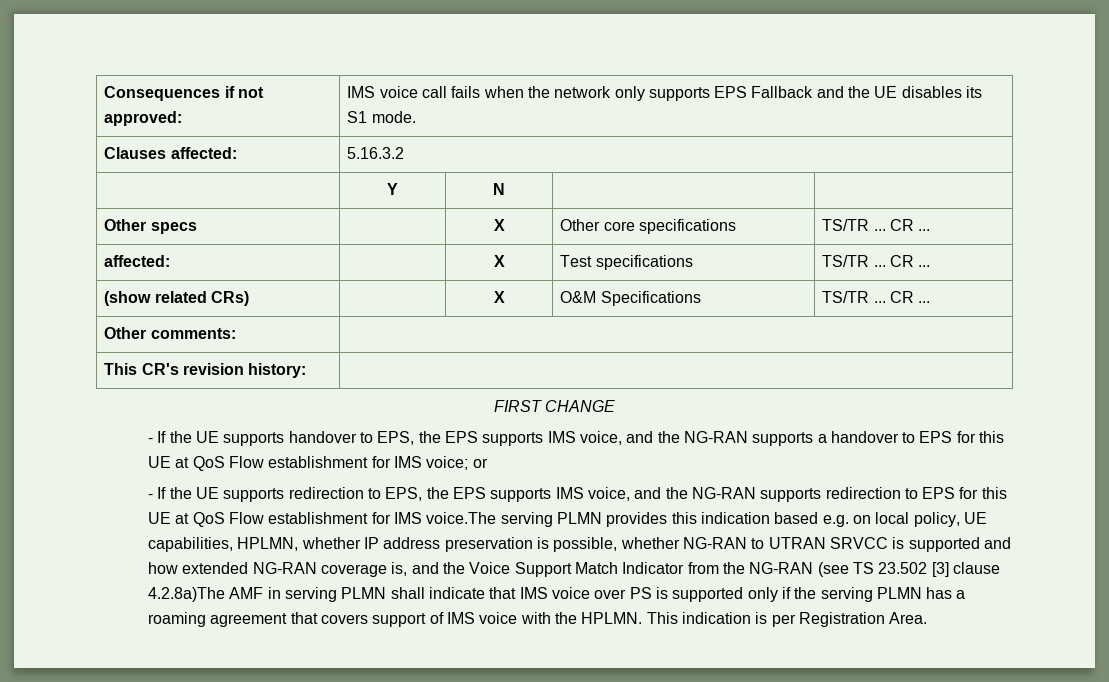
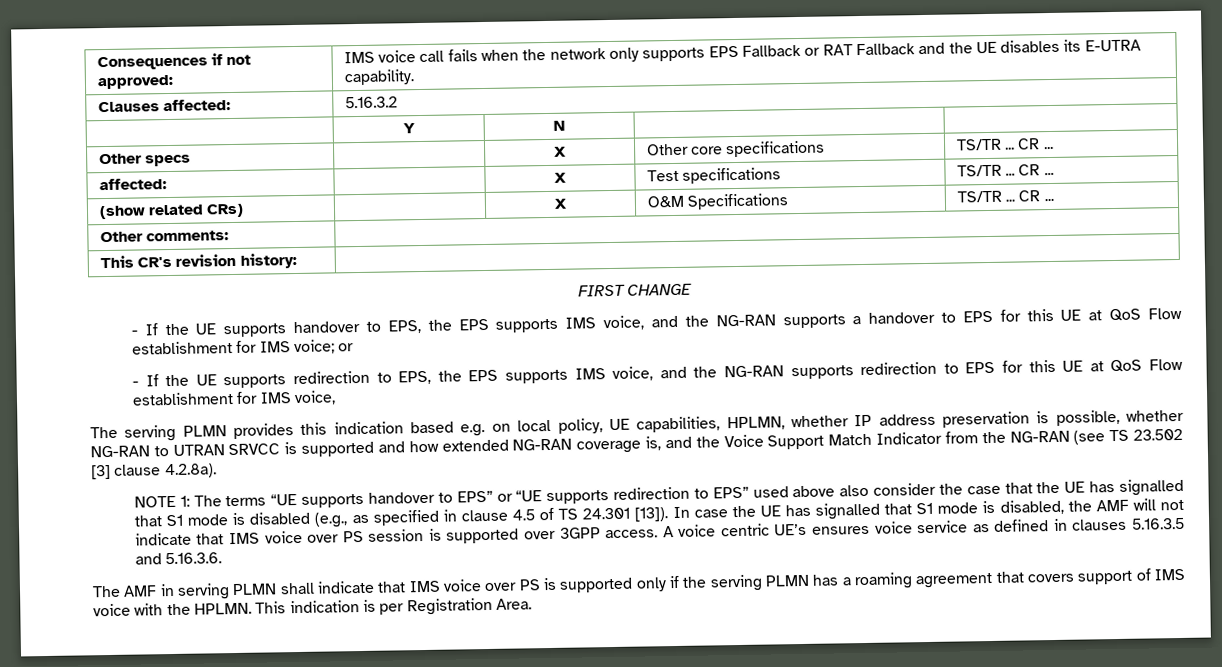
- Consequences if not approved: | IMS voice call fails when the network only supports EPS Fallback and the UE disables its S1 mode.
+ Consequences if not approved: | IMS voice call fails when the network only supports EPS Fallback or RAT Fallback and the UE disables its E-UTRA capability.
- - If the UE supports redirection to EPS, the EPS supports IMS voice, and the NG-RAN supports redirection to EPS for this UE at QoS Flow establishment for IMS voice.The serving PLMN provides this indication based e.g. on local policy, UE capabilities, HPLMN, whether IP address preservation is possible, whether NG-RAN to UTRAN SRVCC is supported and how extended NG-RAN coverage is, and the Voice Support Match Indicator from the NG-RAN (see TS 23.502 [3] clause 4.2.8a)The AMF in serving PLMN shall indicate that IMS voice over PS is supported only if the serving PLMN has a roaming agreement that covers support of IMS voice with the HPLMN.
+ - If the UE supports redirection to EPS, the EPS supports IMS voice, and the NG-RAN supports redirection to EPS for this UE at QoS Flow establishment for IMS voice,
+ The serving PLMN provides this indication based e.g. on local policy, UE capabilities, HPLMN, whether IP address preservation is possible, whether NG-RAN to UTRAN SRVCC is supported and how extended NG-RAN coverage is, and the Voice Support Match Indicator from the NG-RAN (see TS 23.502 [3] clause 4.2.8a).
+ NOTE 1: The terms “UE supports handover to EPS” or “UE supports redirection to EPS” used above also consider the case that the UE has signalled that S1 mode is disabled (e.g., as specified in clause 4.5 of TS 24.301 [13]). In case the UE has signalled that S1 mode is disabled, the AMF will not indicate that IMS voice over PS session is supported over 3GPP access. A voice centric UE’s ensures voice service as defined in clauses 5.16.3.5 and 5.16.3.6.
+ The AMF in serving PLMN shall indicate that IMS voice over PS is supported only if the serving PLMN has a roaming agreement that covers support of IMS voice with the HPLMN.

